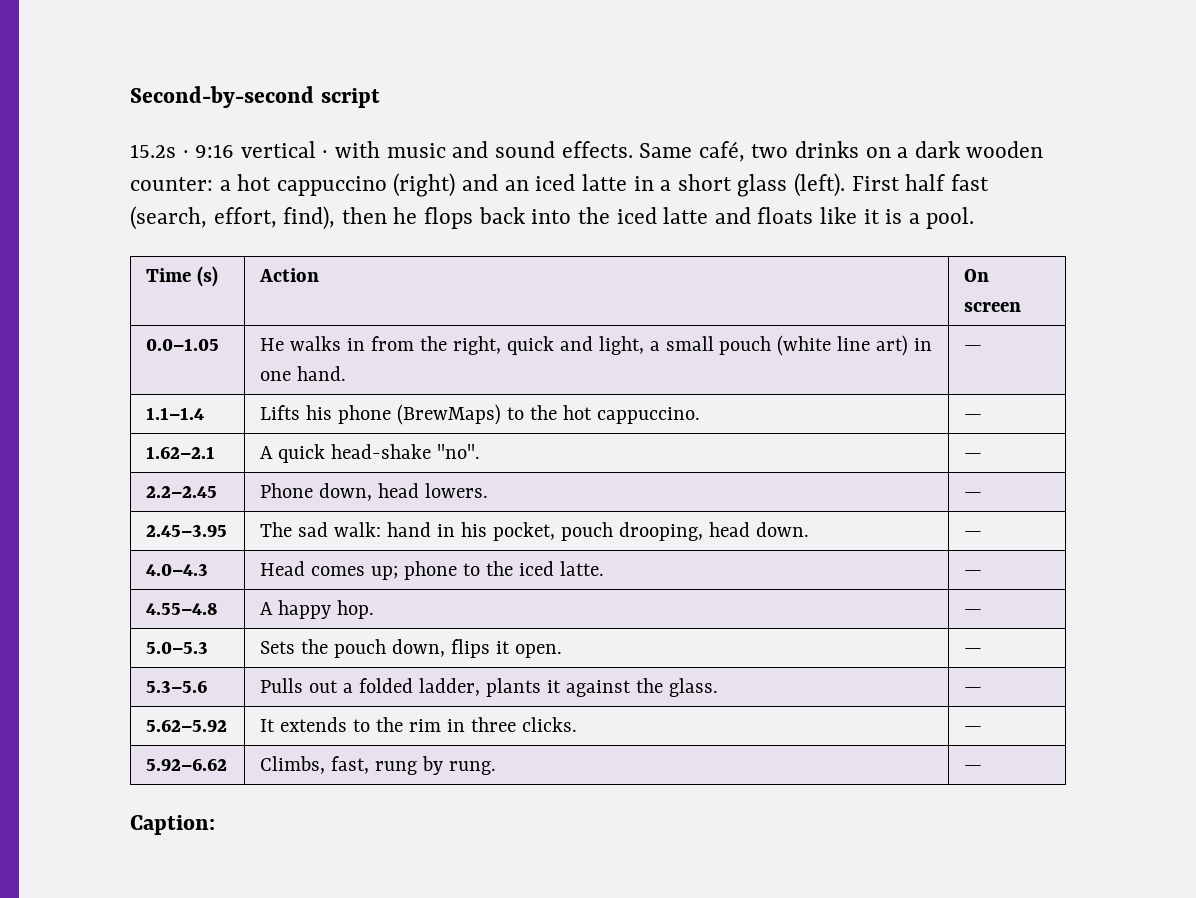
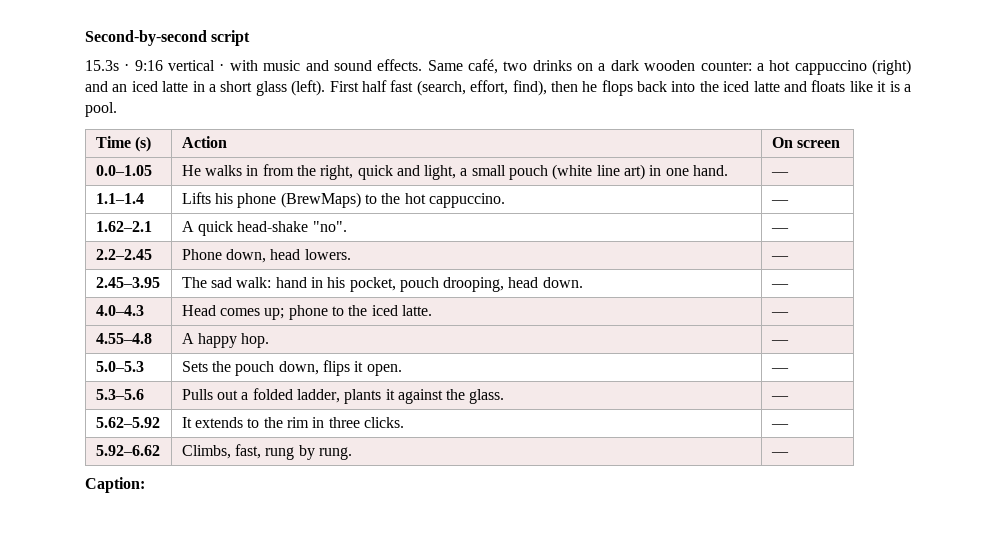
- 15.2s · 9:16 vertical · with music and sound effects.
+ 15.3s · 9:16 vertical · with music and sound effects.

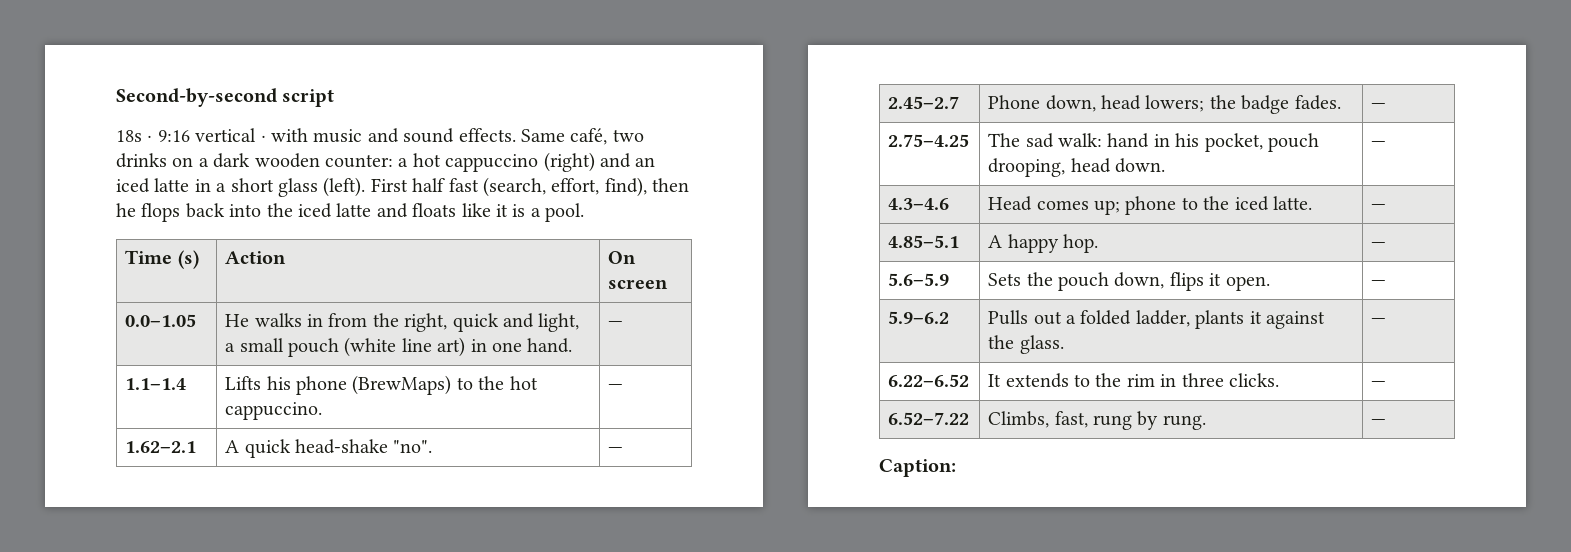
- 15.3s · 9:16 vertical · with music and sound effects.
+ 18s · 9:16 vertical · with music and sound effects.
- 2.2–2.45 | Phone down, head lowers. | —
- 2.45–3.95 | The sad walk: hand in his pocket, pouch drooping, head down. | —
+ 2.45–2.7 | Phone down, head lowers; the badge fades. | —
+ 2.75–4.25 | The sad walk: hand in his pocket, pouch drooping, head down. | —
- 4.0–4.3 | Head comes up; phone to the iced latte. | —
+ 4.3–4.6 | Head comes up; phone to the iced latte. | —
- 4.55–4.8 | A happy hop. | —
+ 4.85–5.1 | A happy hop. | —
- 5.0–5.3 | Sets the pouch down, flips it open. | —
+ 5.6–5.9 | Sets the pouch down, flips it open. | —
- 5.3–5.6 | Pulls out a folded ladder, plants it against the glass. | —
+ 5.9–6.2 | Pulls out a folded ladder, plants it against the glass. | —
- 5.62–5.92 | It extends to the rim in three clicks. | —
+ 6.22–6.52 | It extends to the rim in three clicks. | —
- 5.92–6.62 | Climbs, fast, rung by rung. | —
+ 6.52–7.22 | Climbs, fast, rung by rung. | —

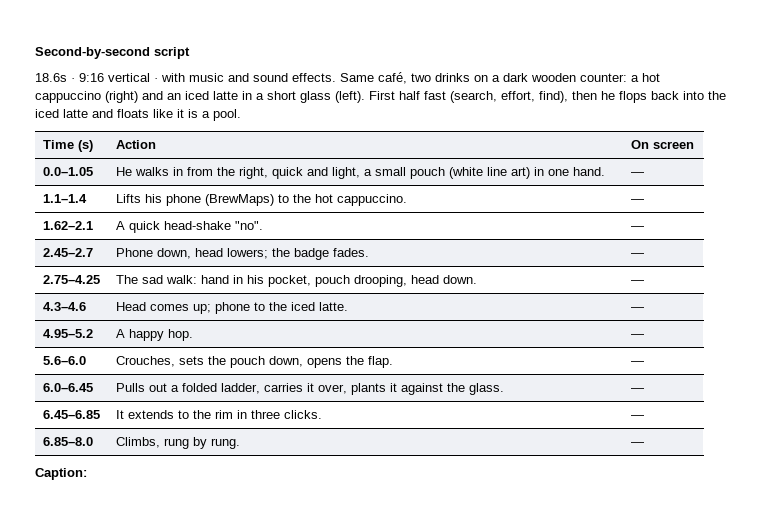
- 18s · 9:16 vertical · with music and sound effects.
+ 18.6s · 9:16 vertical · with music and sound effects.
- 4.85–5.1 | A happy hop. | —
+ 4.95–5.2 | A happy hop. | —
- 5.6–5.9 | Sets the pouch down, flips it open. | —
- 5.9–6.2 | Pulls out a folded ladder, plants it against the glass. | —
+ 5.6–6.0 | Crouches, sets the pouch down, opens the flap. | —
+ 6.0–6.45 | Pulls out a folded ladder, carries it over, plants it against the glass. | —
- 6.22–6.52 | It extends to the rim in three clicks. | —
+ 6.45–6.85 | It extends to the rim in three clicks. | —
- 6.52–7.22 | Climbs, fast, rung by rung. | —
+ 6.85–8.0 | Climbs, rung by rung. | —

